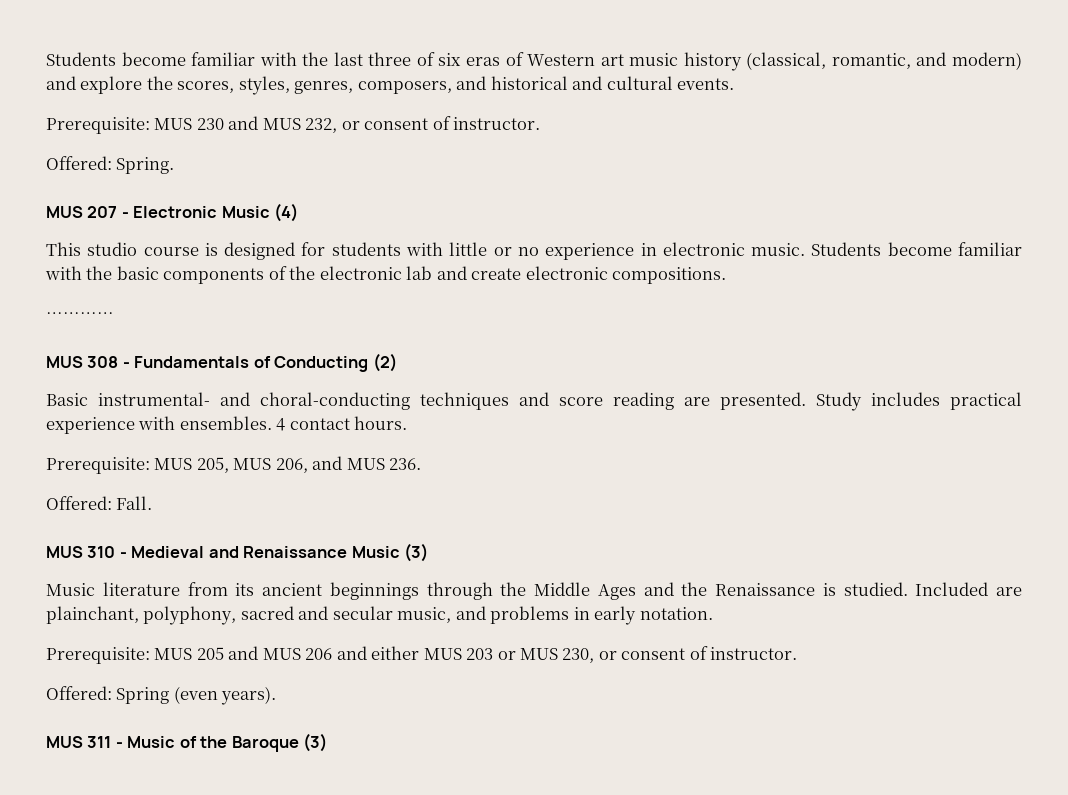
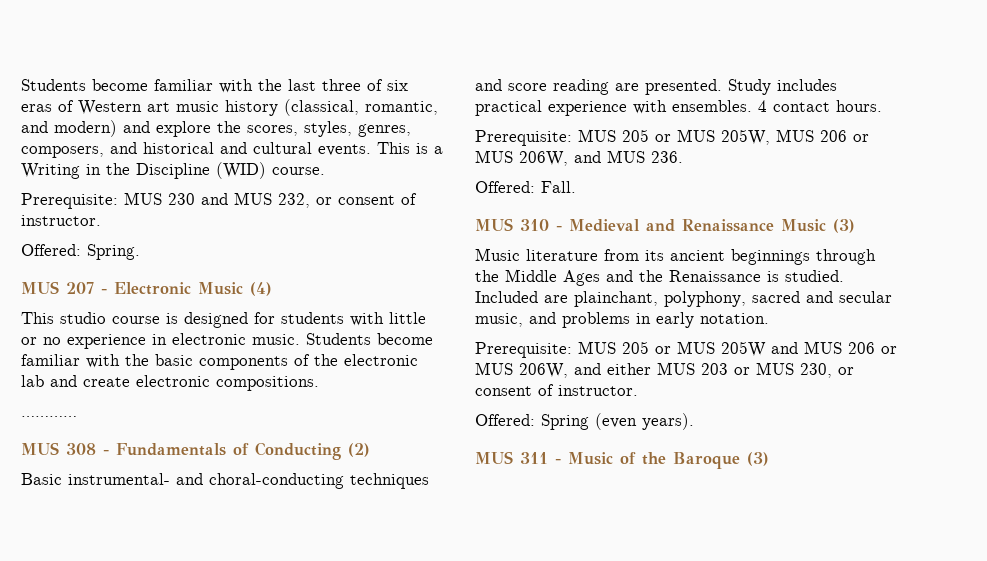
+ This is a Writing in the Discipline (WID) course.
- Prerequisite: MUS 205, MUS 206, and MUS 236.
+ Prerequisite: MUS 205 or MUS 205W, MUS 206 or MUS 206W, and MUS 236.
- Prerequisite: MUS 205 and MUS 206 and either MUS 203 or MUS 230, or consent of instructor.
+ Prerequisite: MUS 205 or MUS 205W and MUS 206 or MUS 206W, and either MUS 203 or MUS 230, or consent of instructor.

